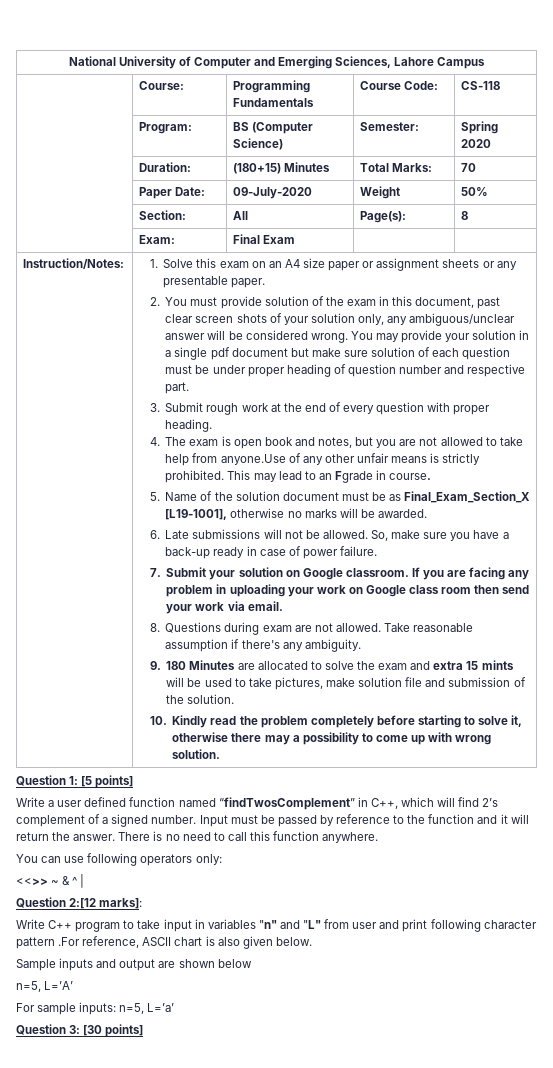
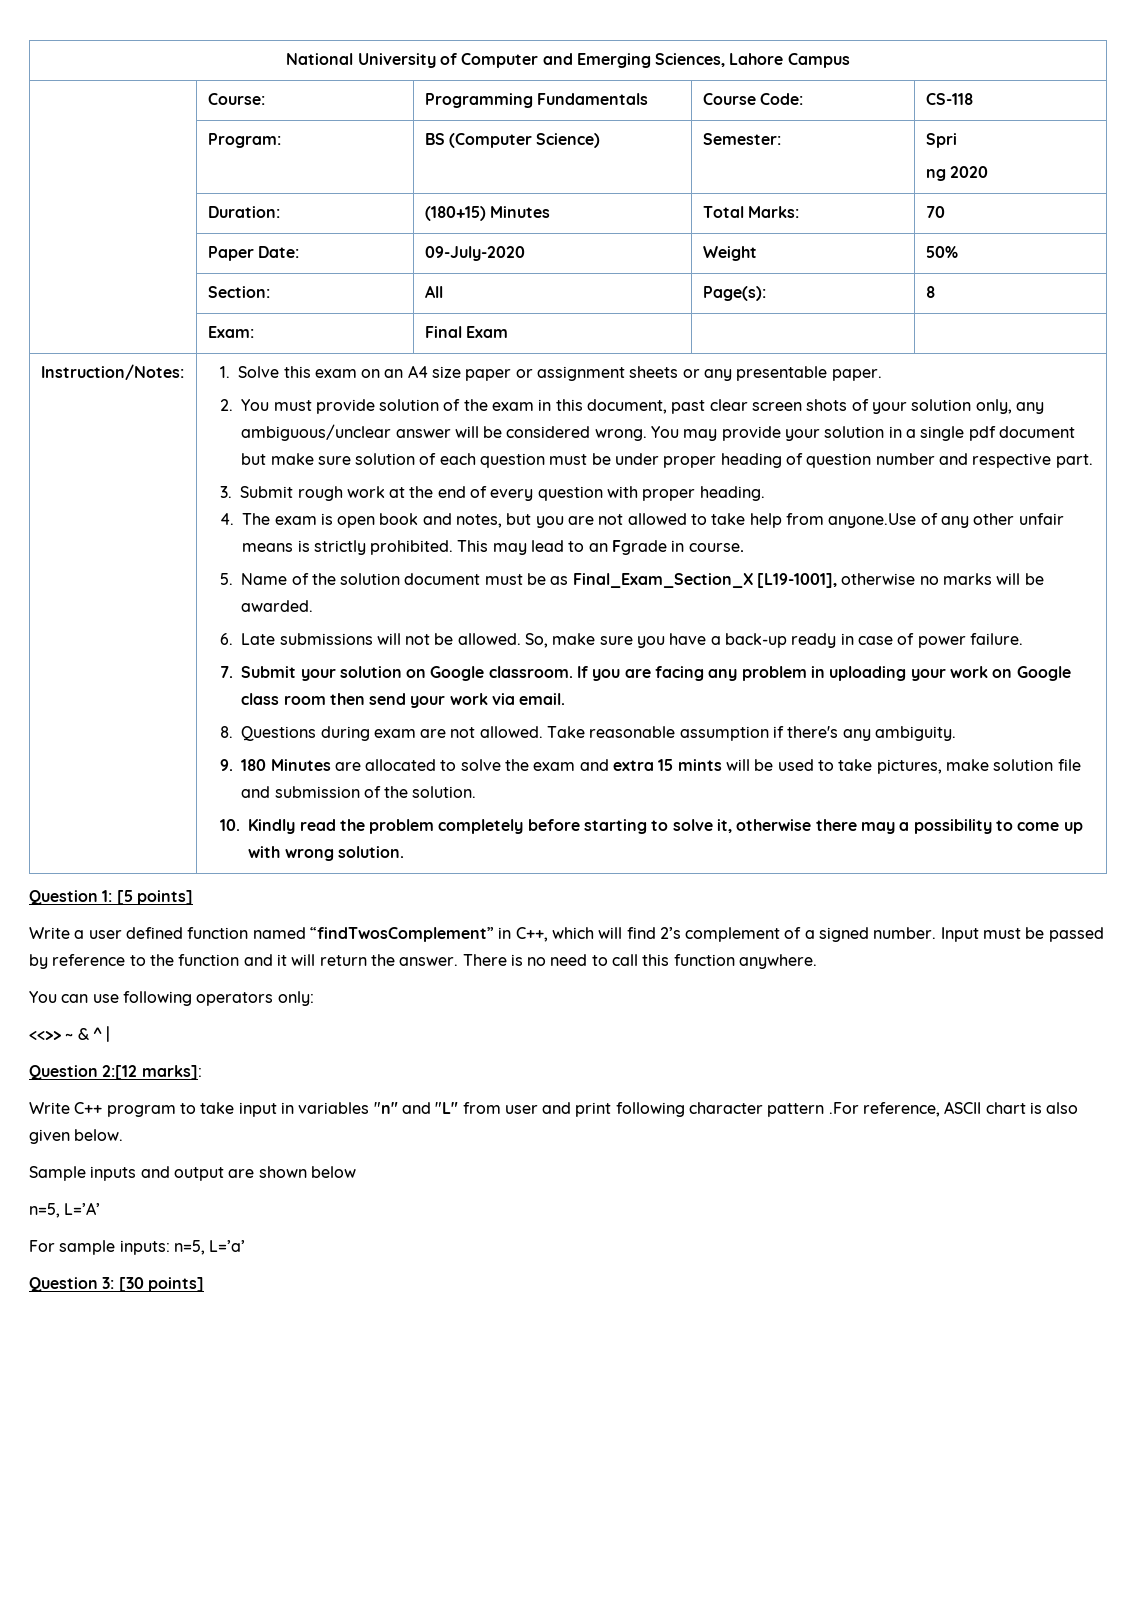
- | Program: | BS (Computer Science) | Semester: | Spring 2020
+ | Program: | BS (Computer Science) | Semester: | Spri
+ ng 2020

